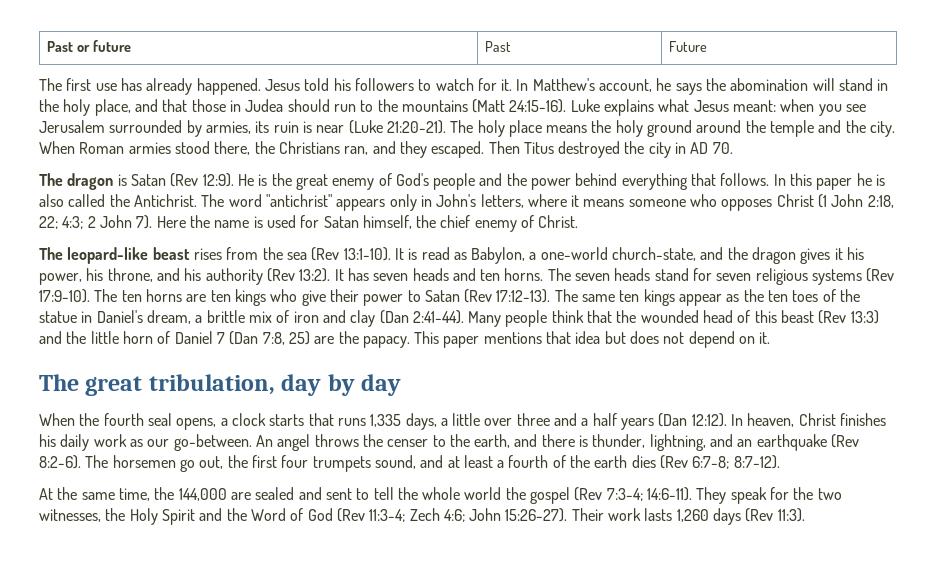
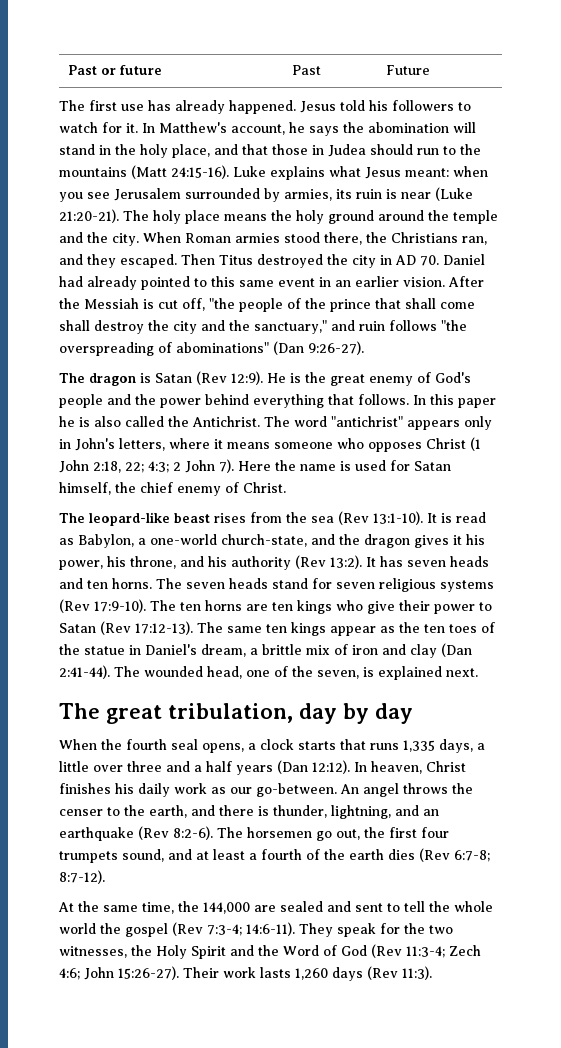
- Then Titus destroyed the city in AD 70.
+ Then Titus destroyed the city in AD 70. Daniel had already pointed to this same event in an earlier vision. After the Messiah is cut off, "the people of the prince that shall come shall destroy the city and the sanctuary," and ruin follows "the overspreading of abominations" (Dan 9:26-27).
- Many people think that the wounded head of this beast (Rev 13:3) and the little horn of Daniel 7 (Dan 7:8, 25) are the papacy. This paper mentions that idea but does not depend on it.
+ The wounded head, one of the seven, is explained next.

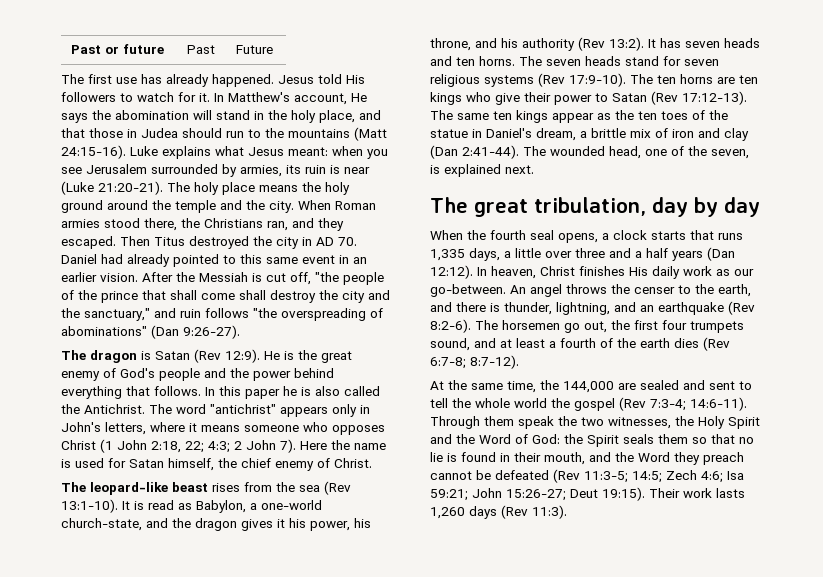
- Jesus told his followers to watch for it.
+ Jesus told His followers to watch for it.
- In Matthew's account, he says the abomination will stand in the holy place, and that those in Judea should run to the mountains (Matt 24:15-16).
+ In Matthew's account, He says the abomination will stand in the holy place, and that those in Judea should run to the mountains (Matt 24:15-16).
- In heaven, Christ finishes his daily work as our go-between.
+ In heaven, Christ finishes His daily work as our go-between.
- They speak for the two witnesses, the Holy Spirit and the Word of God (Rev 11:3-4; Zech 4:6; John 15:26-27).
+ Through them speak the two witnesses, the Holy Spirit and the Word of God: the Spirit seals them so that no lie is found in their mouth, and the Word they preach cannot be defeated (Rev 11:3-5; 14:5; Zech 4:6; Isa 59:21; John 15:26-27; Deut 19:15).

